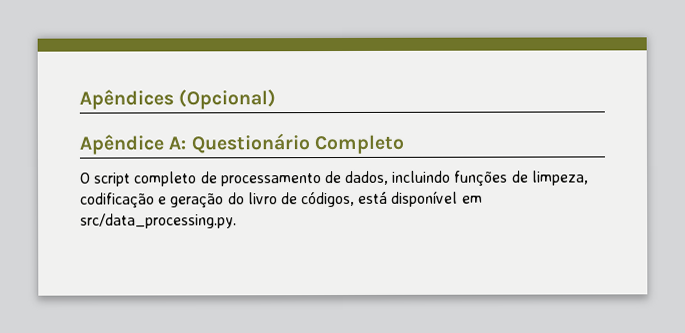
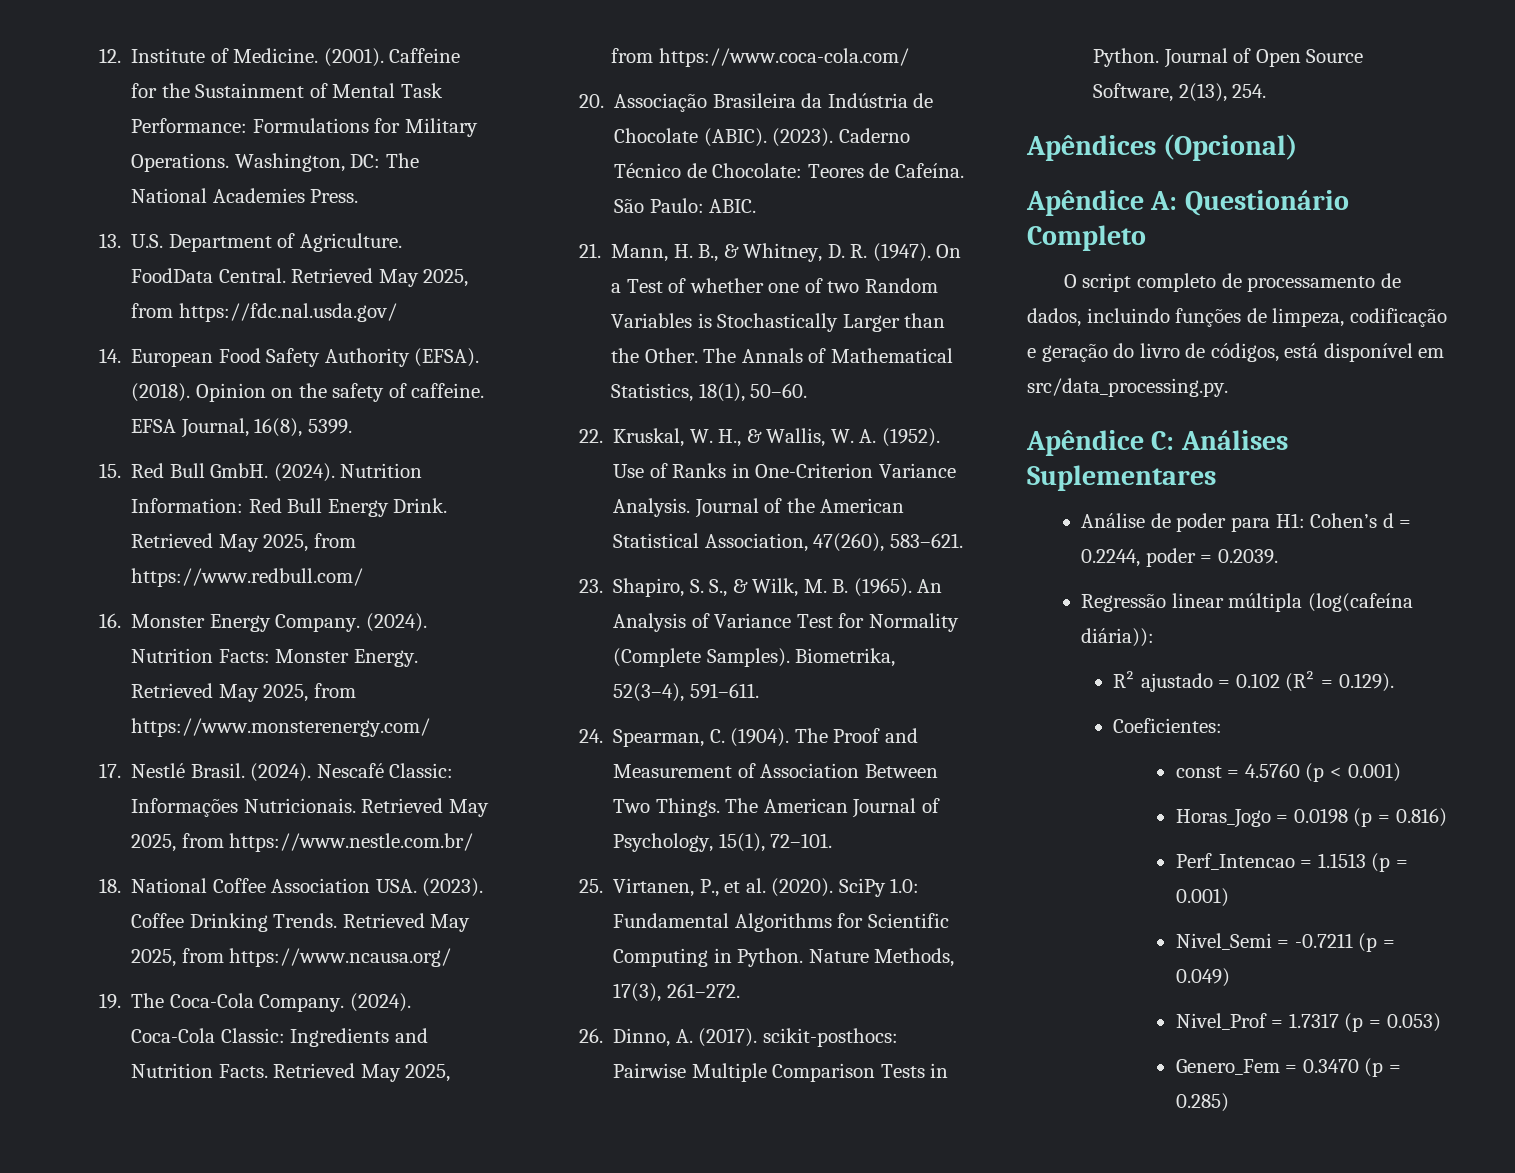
+ 12. Institute of Medicine. (2001). Caffeine for the Sustainment of Mental Task Performance: Formulations for Military Operations. Washington, DC: The National Academies Press.
+ 13. U.S. Department of Agriculture. FoodData Central. Retrieved May 2025, from https://fdc.nal.usda.gov/
+ 14. European Food Safety Authority (EFSA). (2018). Opinion on the safety of caffeine. EFSA Journal, 16(8), 5399.
+ 15. Red Bull GmbH. (2024). Nutrition Information: Red Bull Energy Drink. Retrieved May 2025, from https://www.redbull.com/
+ 16. Monster Energy Company. (2024). Nutrition Facts: Monster Energy. Retrieved May 2025, from https://www.monsterenergy.com/
+ 17. Nestlé Brasil. (2024). Nescafé Classic: Informações Nutricionais. Retrieved May 2025, from https://www.nestle.com.br/
+ 18. National Coffee Association USA. (2023). Coffee Drinking Trends. Retrieved May 2025, from https://www.ncausa.org/
+ 19. The Coca-Cola Company. (2024). Coca-Cola Classic: Ingredients and Nutrition Facts. Retrieved May 2025, from https://www.coca-cola.com/
+ 20. Associação Brasileira da Indústria de Chocolate (ABIC). (2023). Caderno Técnico de Chocolate: Teores de Cafeína. São Paulo: ABIC.
+ 21. Mann, H. B., & Whitney, D. R. (1947). On a Test of whether one of two Random Variables is Stochastically Larger than the Other. The Annals of Mathematical Statistics, 18(1), 50–60.
+ 22. Kruskal, W. H., & Wallis, W. A. (1952). Use of Ranks in One-Criterion Variance Analysis. Journal of the American Statistical Association, 47(260), 583–621.
+ 23. Shapiro, S. S., & Wilk, M. B. (1965). An Analysis of Variance Test for Normality (Complete Samples). Biometrika, 52(3–4), 591–611.
+ 24. Spearman, C. (1904). The Proof and Measurement of Association Between Two Things. The American Journal of Psychology, 15(1), 72–101.
+ 25. Virtanen, P., et al. (2020). SciPy 1.0: Fundamental Algorithms for Scientific Computing in Python. Nature Methods, 17(3), 261–272.
+ 26. Dinno, A. (2017). scikit-posthocs: Pairwise Multiple Comparison Tests in Python. Journal of Open Source Software, 2(13), 254.
+ Apêndice C: Análises Suplementares
+ Análise de poder para H1: Cohen’s d = 0.2244, poder = 0.2039.
+ Regressão linear múltipla (log(cafeína diária)):
+ R² ajustado = 0.102 (R² = 0.129).
+ Coeficientes:
+ const = 4.5760 (p < 0.001)
+ Horas_Jogo = 0.0198 (p = 0.816)
+ Perf_Intencao = 1.1513 (p = 0.001)
+ Nivel_Semi = -0.7211 (p = 0.049)
+ Nivel_Prof = 1.7317 (p = 0.053)
+ Genero_Fem = 0.3470 (p = 0.285)

